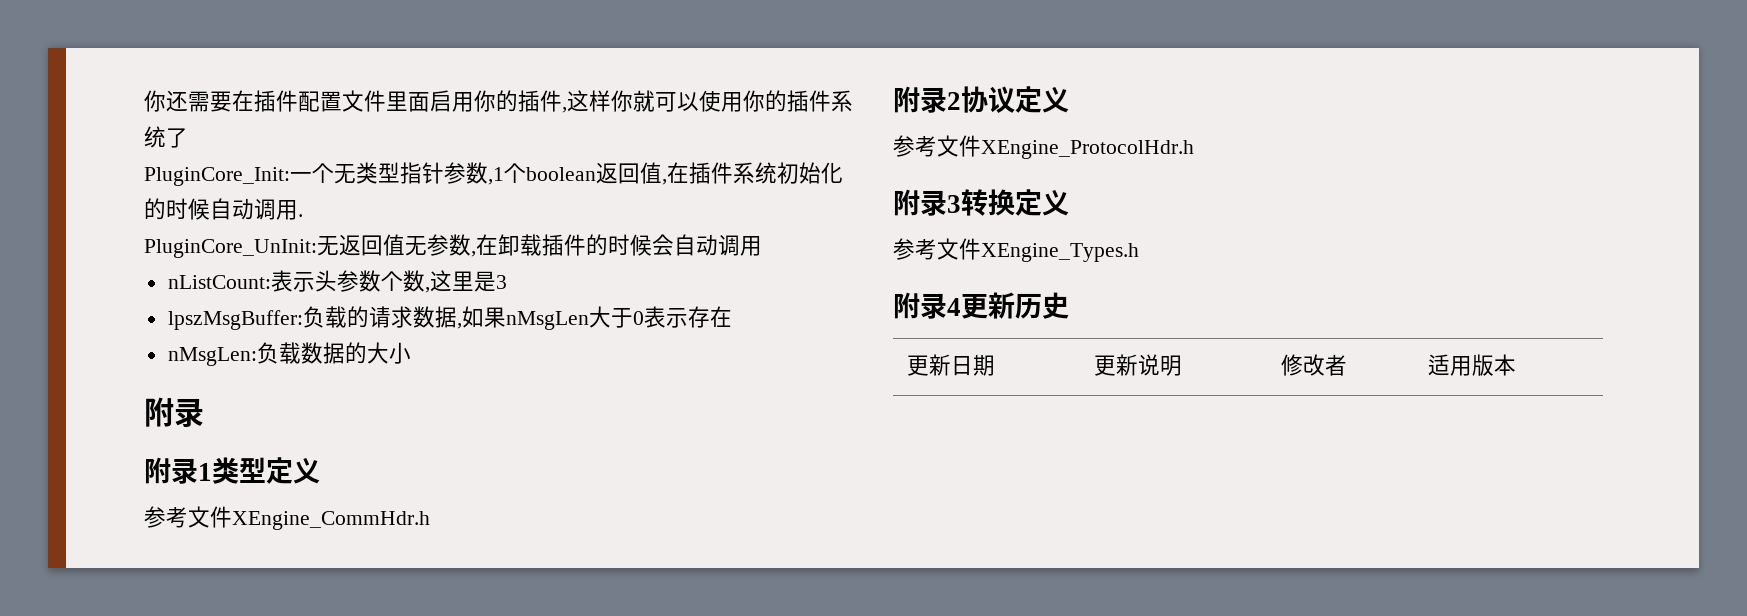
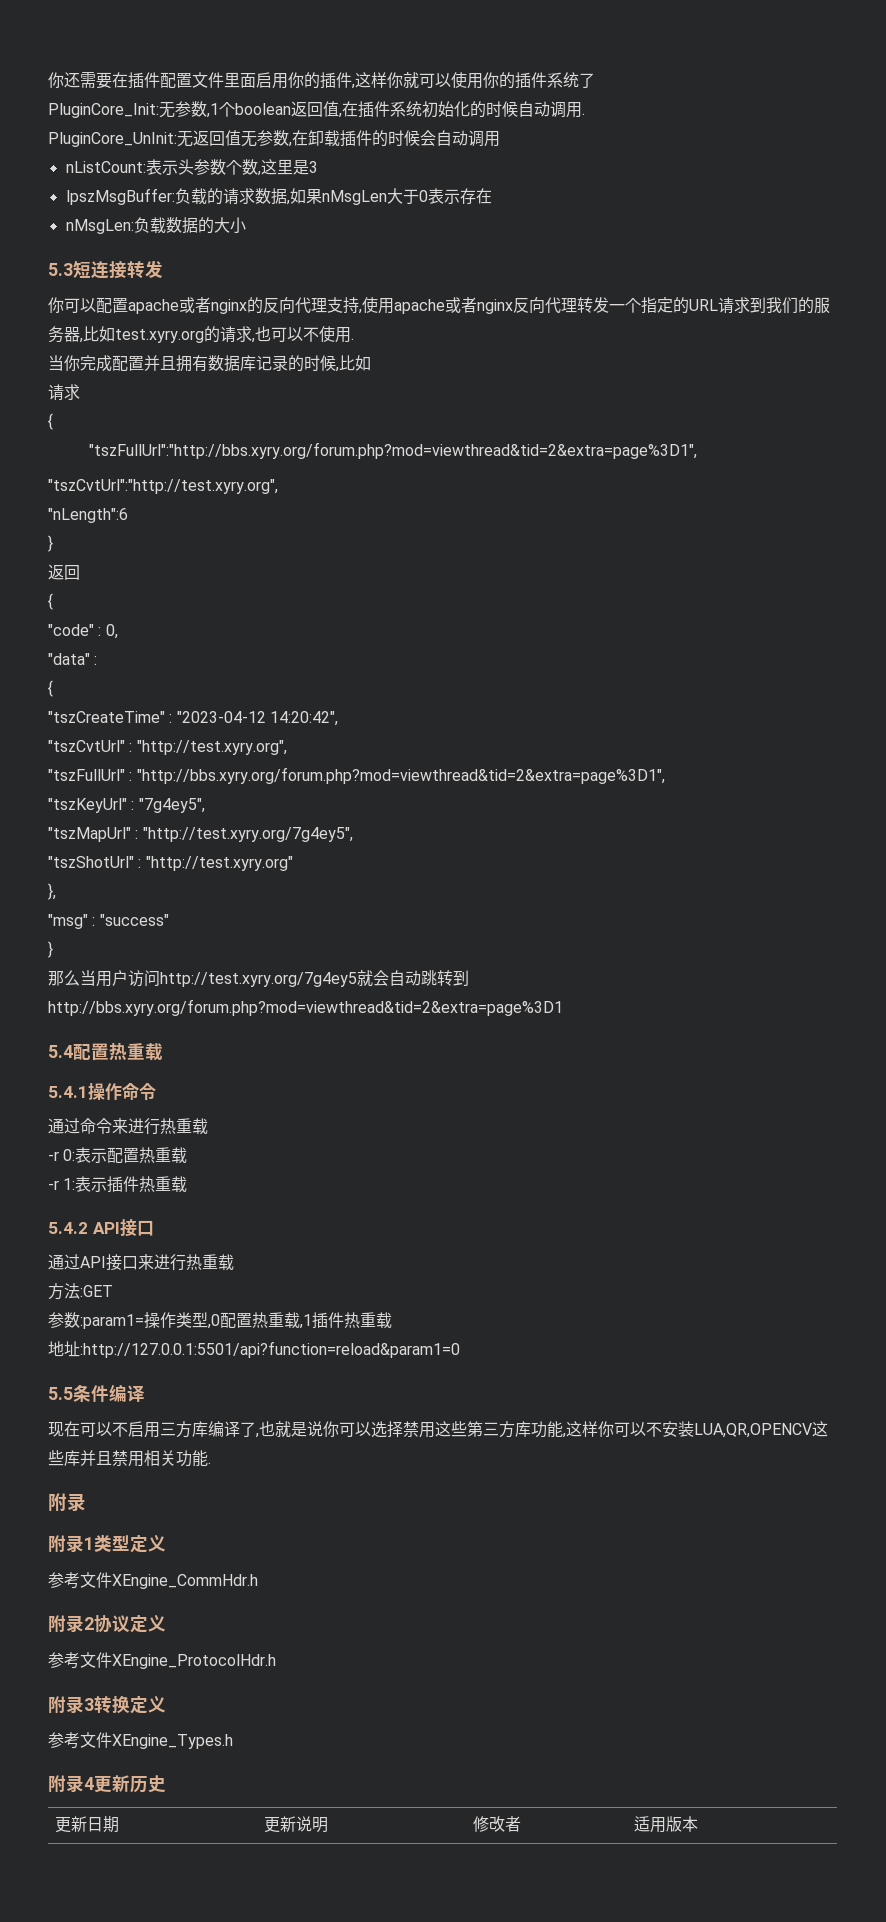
- PluginCore_Init:一个无类型指针参数,1个boolean返回值,在插件系统初始化的时候自动调用.
+ PluginCore_Init:无参数,1个boolean返回值,在插件系统初始化的时候自动调用.
+ 5.3短连接转发
+ 你可以配置apache或者nginx的反向代理支持,使用apache或者nginx反向代理转发一个指定的URL请求到我们的服务器,比如test.xyry.org的请求,也可以不使用.
+ 当你完成配置并且拥有数据库记录的时候,比如
+ 请求
+ {
+ "tszFullUrl":"http://bbs.xyry.org/forum.php?mod=viewthread&tid=2&extra=page%3D1",
+ "tszCvtUrl":"http://test.xyry.org",
+ "nLength":6
+ }
+ 返回
+ {
+ "code" : 0,
+ "data" :
+ {
+ "tszCreateTime" : "2023-04-12 14:20:42",
+ "tszCvtUrl" : "http://test.xyry.org",
+ "tszFullUrl" : "http://bbs.xyry.org/forum.php?mod=viewthread&tid=2&extra=page%3D1",
+ "tszKeyUrl" : "7g4ey5",
+ "tszMapUrl" : "http://test.xyry.org/7g4ey5",
+ "tszShotUrl" : "http://test.xyry.org"
+ },
+ "msg" : "success"
+ }
+ 那么当用户访问http://test.xyry.org/7g4ey5就会自动跳转到http://bbs.xyry.org/forum.php?mod=viewthread&tid=2&extra=page%3D1
+ 5.4配置热重载
+ 5.4.1操作命令
+ 通过命令来进行热重载
+ -r 0:表示配置热重载
+ -r 1:表示插件热重载
+ 5.4.2 API接口
+ 通过API接口来进行热重载
+ 方法:GET
+ 参数:param1=操作类型,0配置热重载,1插件热重载
+ 地址:http://127.0.0.1:5501/api?function=reload&param1=0
+ 5.5条件编译
+ 现在可以不启用三方库编译了,也就是说你可以选择禁用这些第三方库功能,这样你可以不安装LUA,QR,OPENCV这些库并且禁用相关功能.

